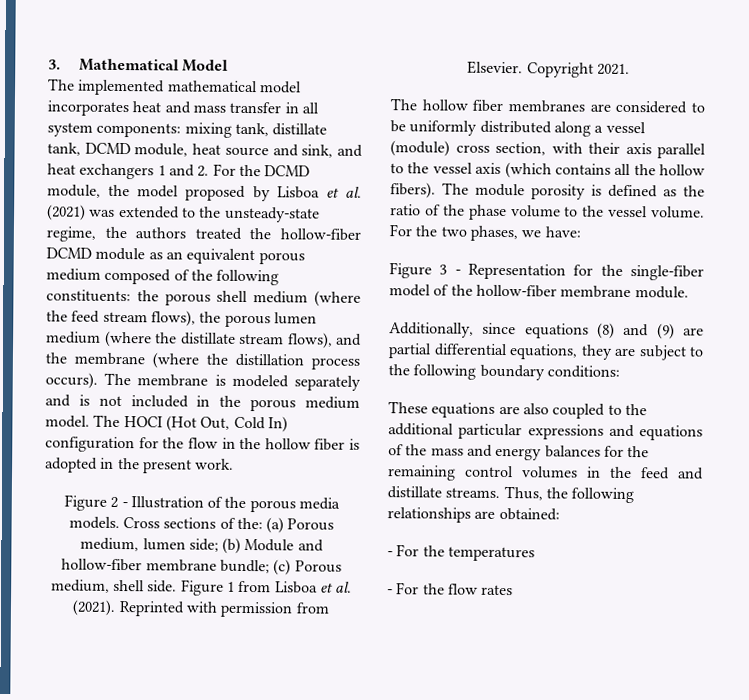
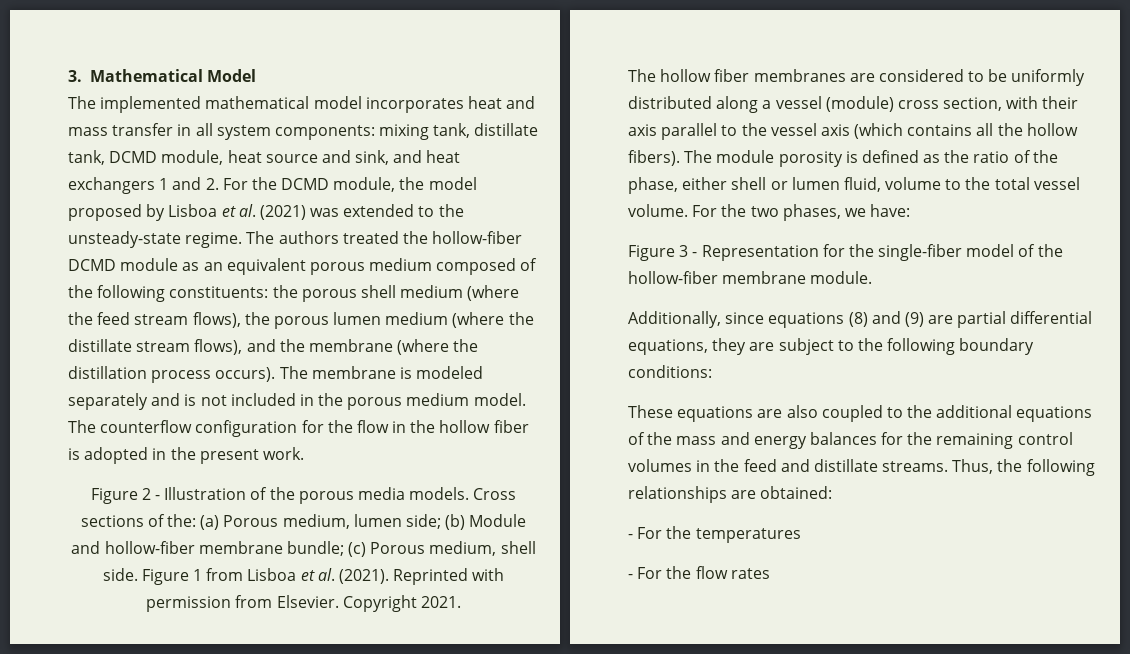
- mixing tank, distillate tank, DCMD module, heat source and sink, and heat exchangers 1 and 2. For the DCMD module, the model proposed by Lisboa et al. (2021) was extended to the unsteady-state regime, the authors treated the hollow-fiber DCMD module as an equivalent porous medium composed of the following constituents:
+ mixing tank, distillate tank, DCMD module, heat source and sink, and heat exchangers 1 and 2. For the DCMD module, the model proposed by Lisboa et al. (2021) was extended to the unsteady-state regime. The authors treated the hollow-fiber DCMD module as an equivalent porous medium composed of the following constituents:
- The HOCI (Hot Out, Cold In) configuration for the flow in the hollow fiber is adopted in the present work.
+ The counterflow configuration for the flow in the hollow fiber is adopted in the present work.
- The module porosity is defined as the ratio of the phase volume to the vessel volume.
+ The module porosity is defined as the ratio of the phase, either shell or lumen fluid, volume to the total vessel volume.
- These equations are also coupled to the additional particular expressions and equations of the mass and energy balances for the remaining control volumes in the feed and distillate streams.
+ These equations are also coupled to the additional equations of the mass and energy balances for the remaining control volumes in the feed and distillate streams.

